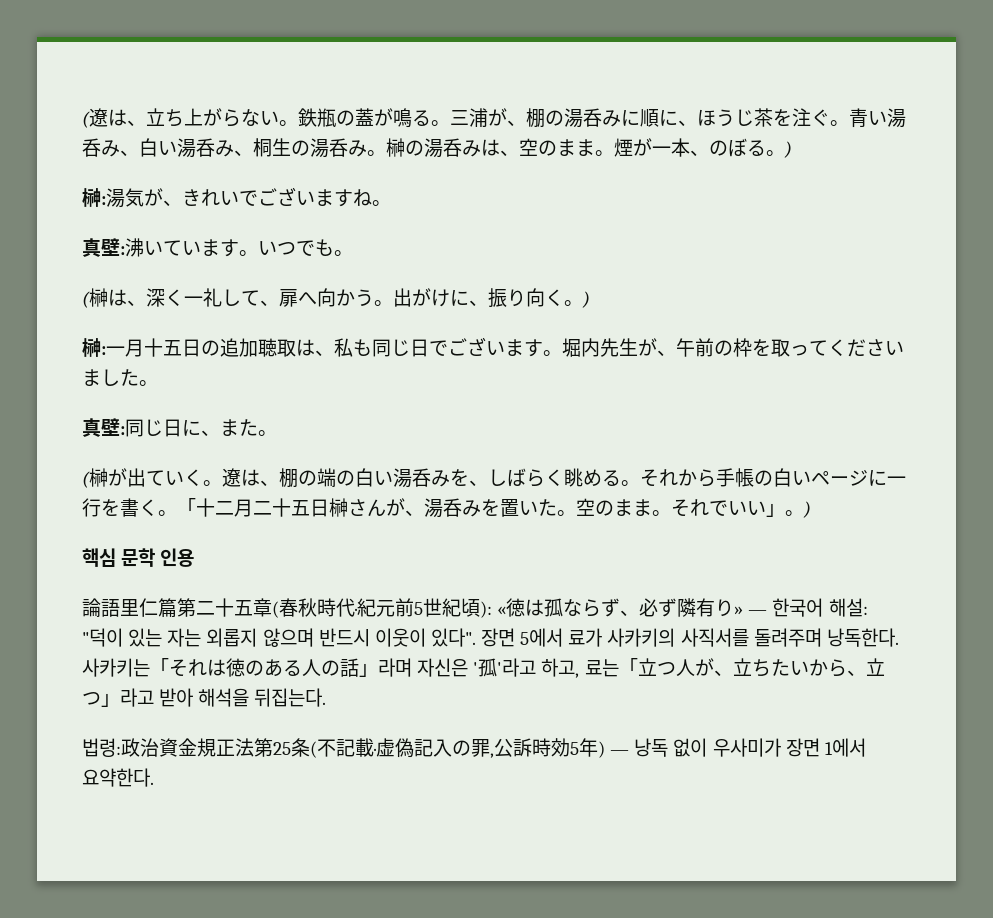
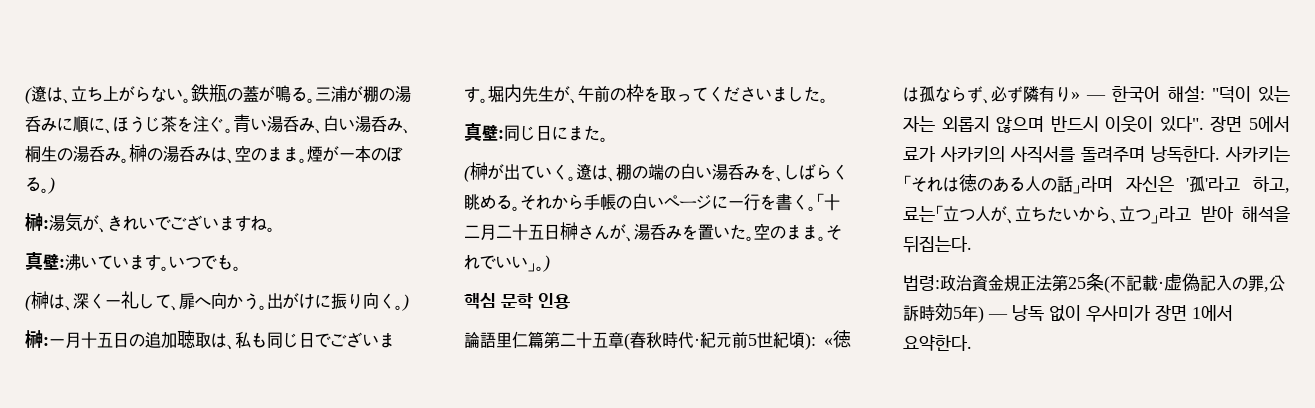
- 三浦が、棚の湯呑みに順に、ほうじ茶を注ぐ。
+ 三浦が棚の湯呑みに順に、ほうじ茶を注ぐ。
- 煙が一本、のぼる。)
+ 煙が一本のぼる。)
- 出がけに、振り向く。)
+ 出がけに振り向く。)
- 真壁:同じ日に、また。
+ 真壁:同じ日にまた。

